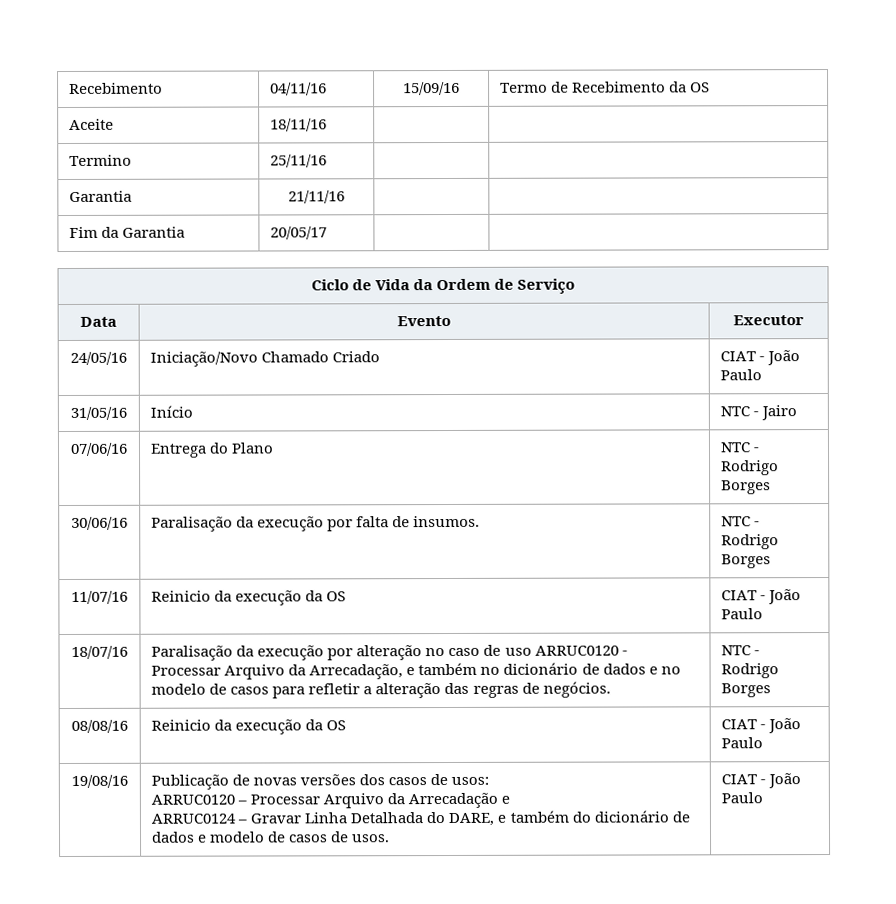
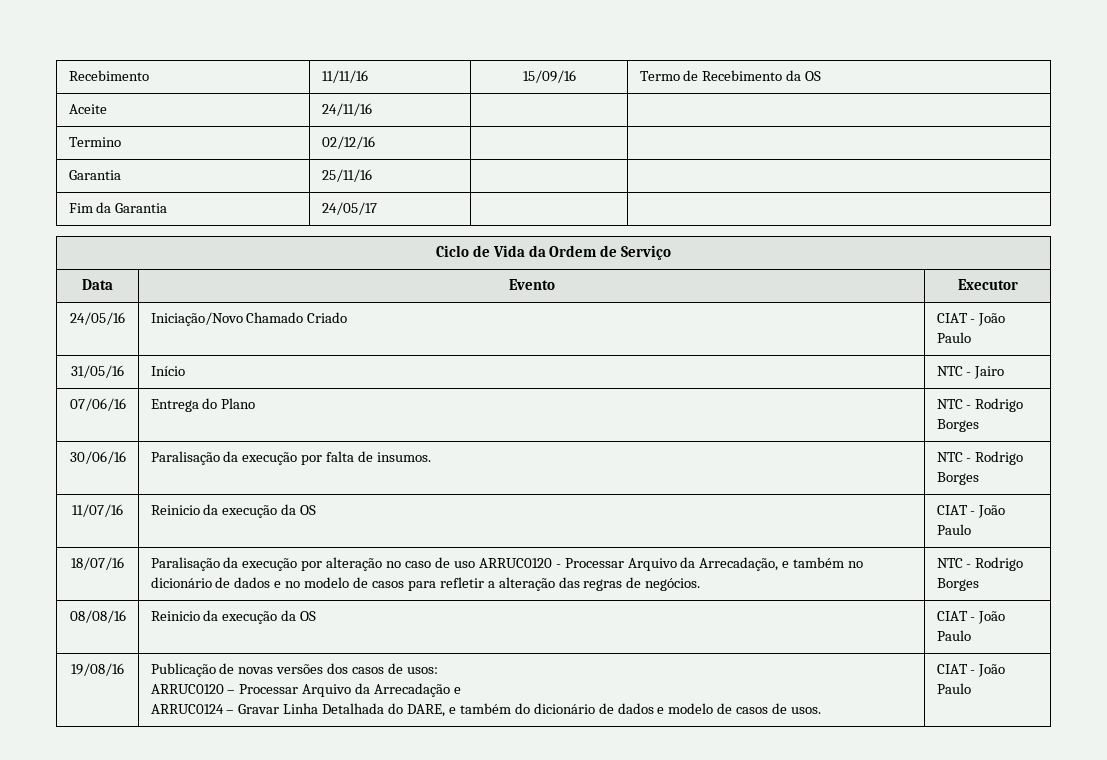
- Recebimento | 04/11/16 | 15/09/16 | Termo de Recebimento da OS
+ Recebimento | 11/11/16 | 15/09/16 | Termo de Recebimento da OS
- Aceite | 18/11/16 | |
+ Aceite | 24/11/16 | |
- Termino | 25/11/16 | |
- Garantia | 21/11/16 | |
+ Termino | 02/12/16 | |
+ Garantia | 25/11/16 | |
- Fim da Garantia | 20/05/17 | |
+ Fim da Garantia | 24/05/17 | |

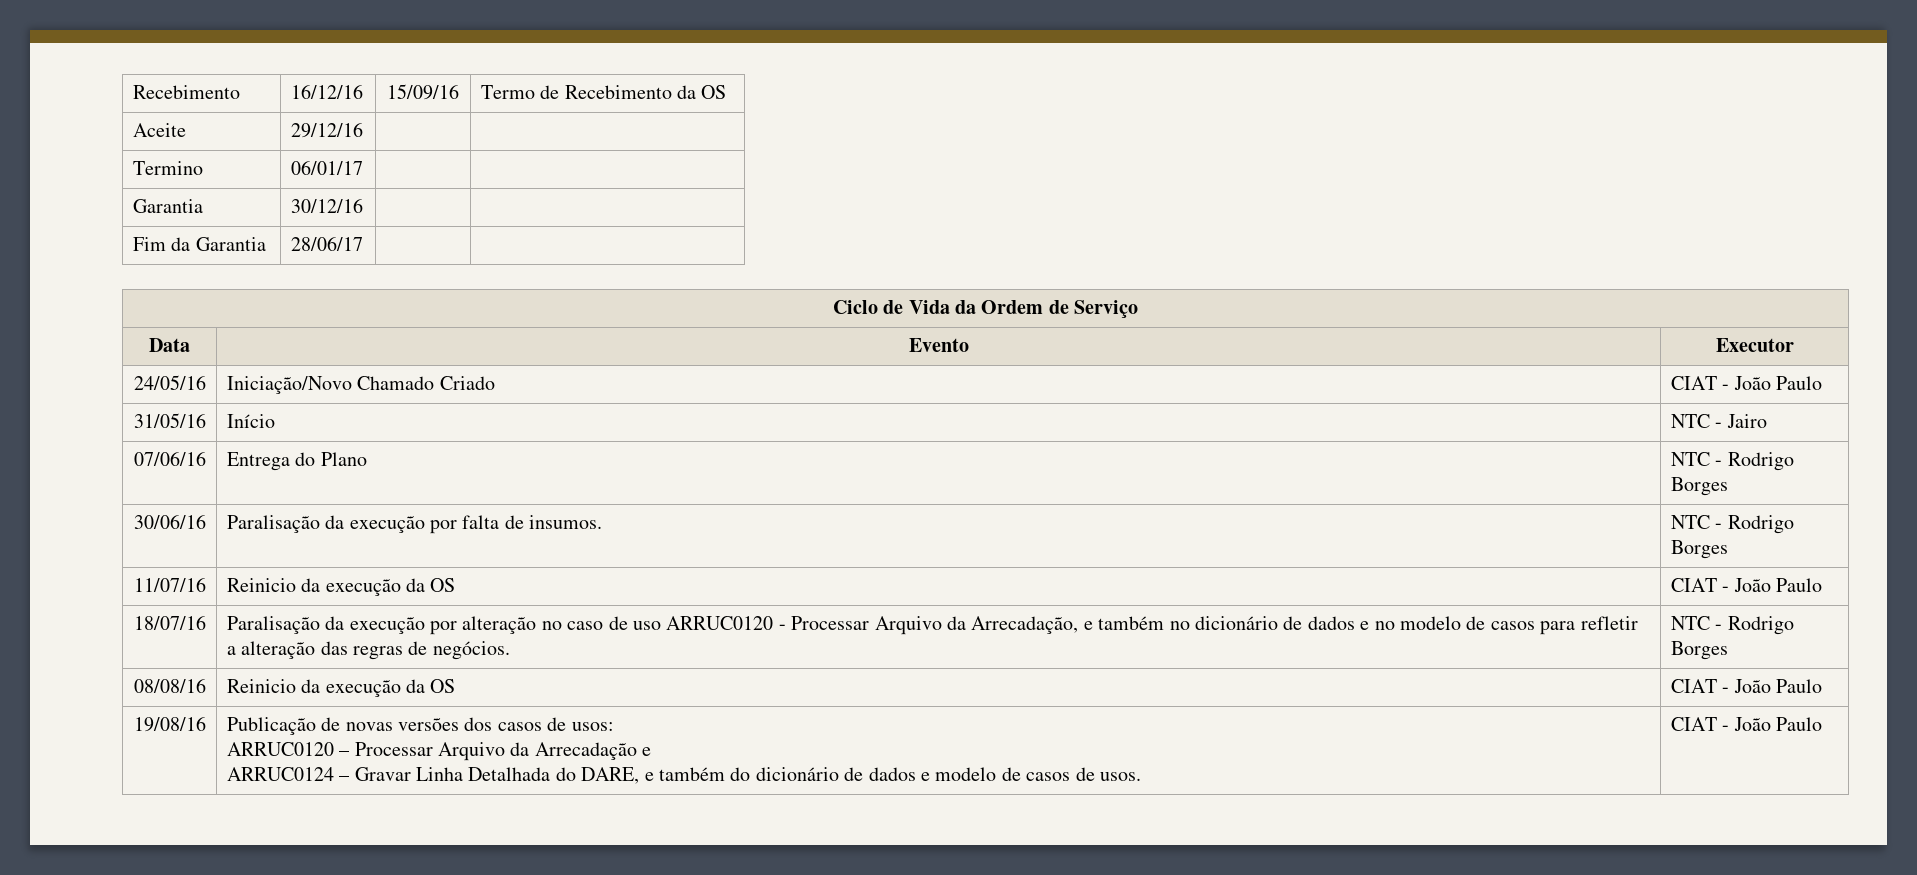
- Recebimento | 11/11/16 | 15/09/16 | Termo de Recebimento da OS
+ Recebimento | 16/12/16 | 15/09/16 | Termo de Recebimento da OS
- Aceite | 24/11/16 | |
+ Aceite | 29/12/16 | |
- Termino | 02/12/16 | |
- Garantia | 25/11/16 | |
+ Termino | 06/01/17 | |
+ Garantia | 30/12/16 | |
- Fim da Garantia | 24/05/17 | |
+ Fim da Garantia | 28/06/17 | |

